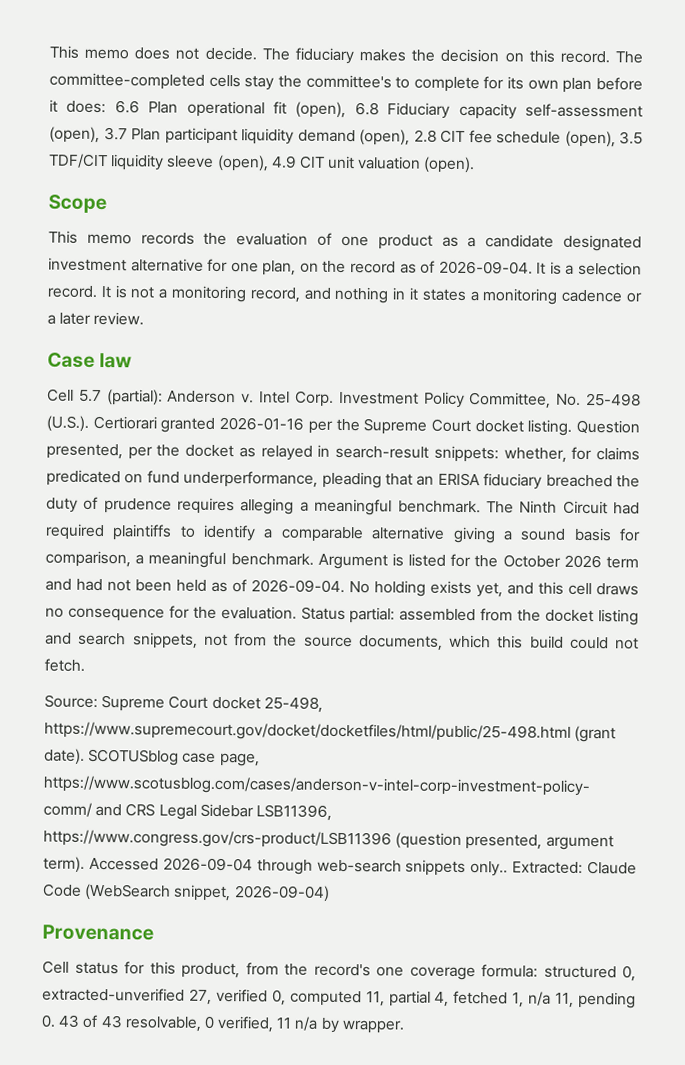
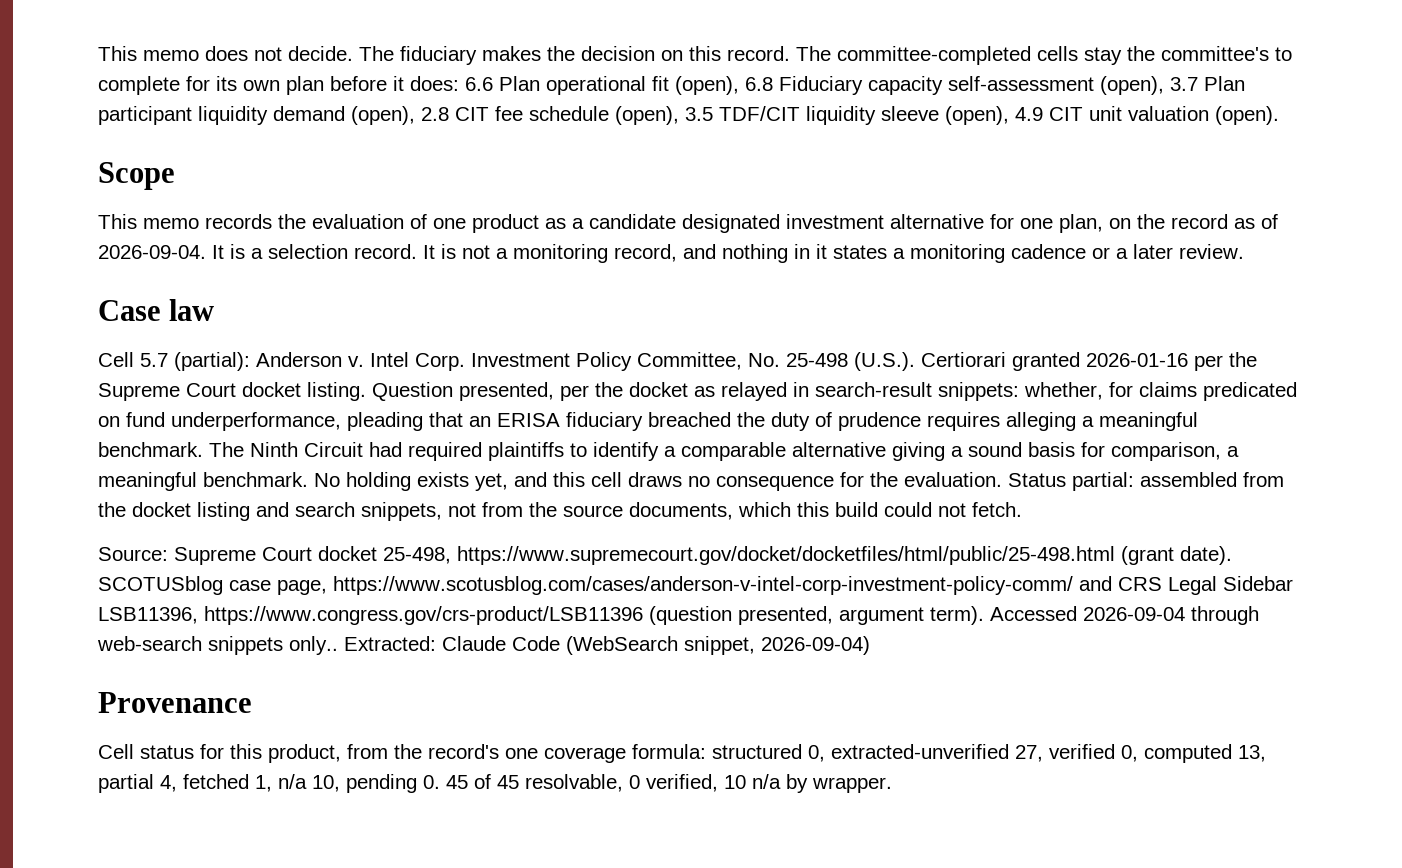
- Argument is listed for the October 2026 term and had not been held as of 2026-09-04.
- Cell status for this product, from the record's one coverage formula: structured 0, extracted-unverified 27, verified 0, computed 11, partial 4, fetched 1, n/a 11, pending 0. 43 of 43 resolvable, 0 verified, 11 n/a by wrapper.
+ Cell status for this product, from the record's one coverage formula: structured 0, extracted-unverified 27, verified 0, computed 13, partial 4, fetched 1, n/a 10, pending 0. 45 of 45 resolvable, 0 verified, 10 n/a by wrapper.

